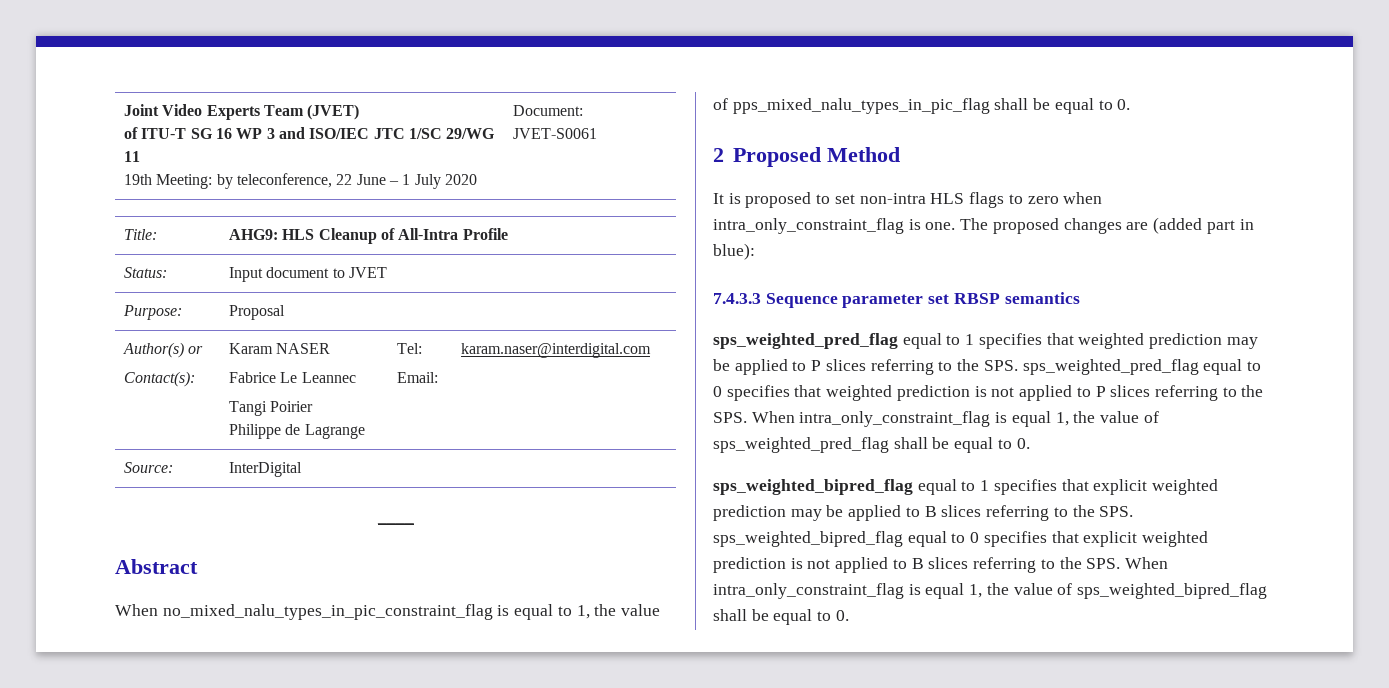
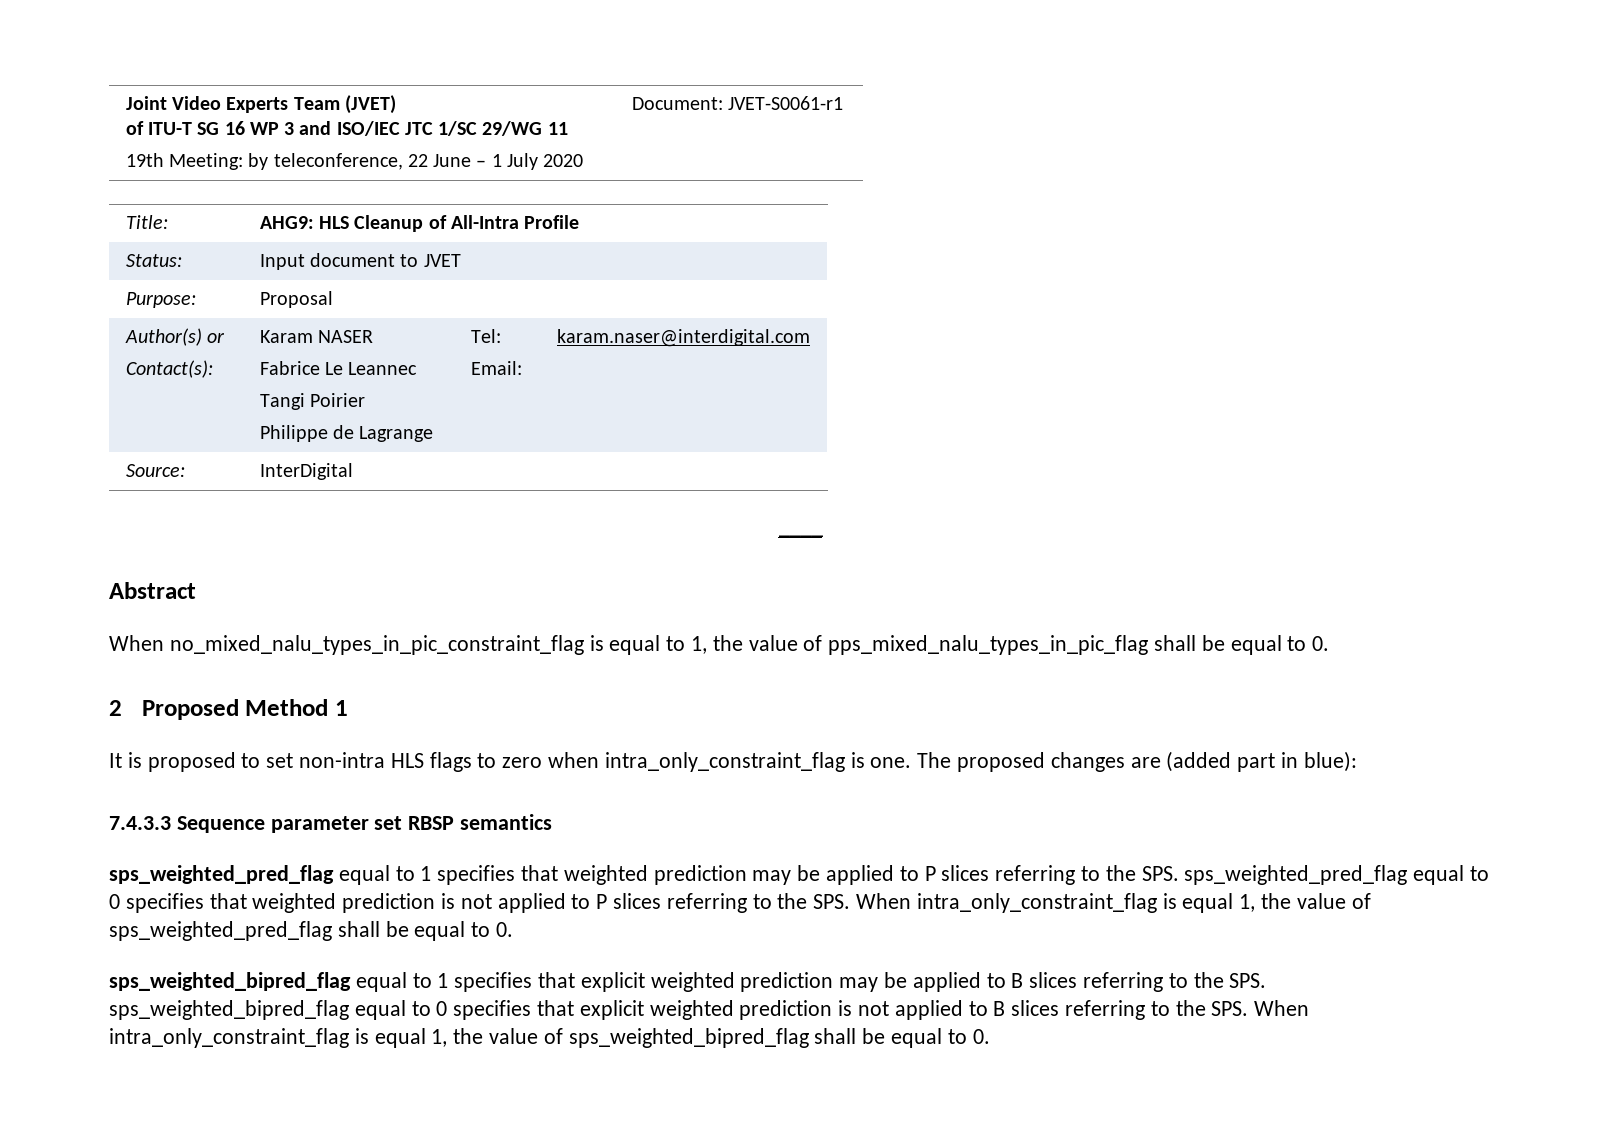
  Joint Video Experts Team (JVET)
  of ITU-T SG 16 WP 3 and ISO/IEC JTC 1/SC 29/WG 11
- 19th Meeting: by teleconference, 22 June – 1 July 2020 | Document: JVET-S0061
+ 19th Meeting: by teleconference, 22 June – 1 July 2020 | Document: JVET-S0061-r1
- 2 Proposed Method
+ 2 Proposed Method 1

